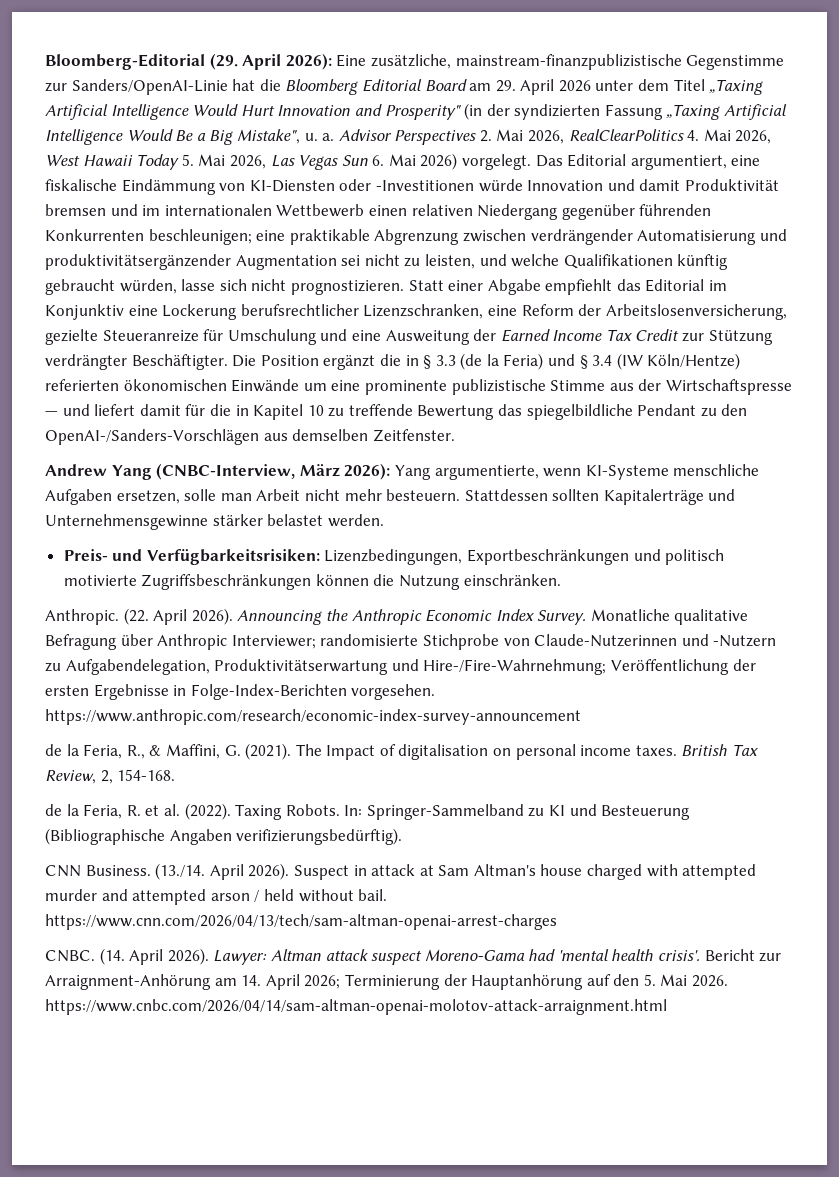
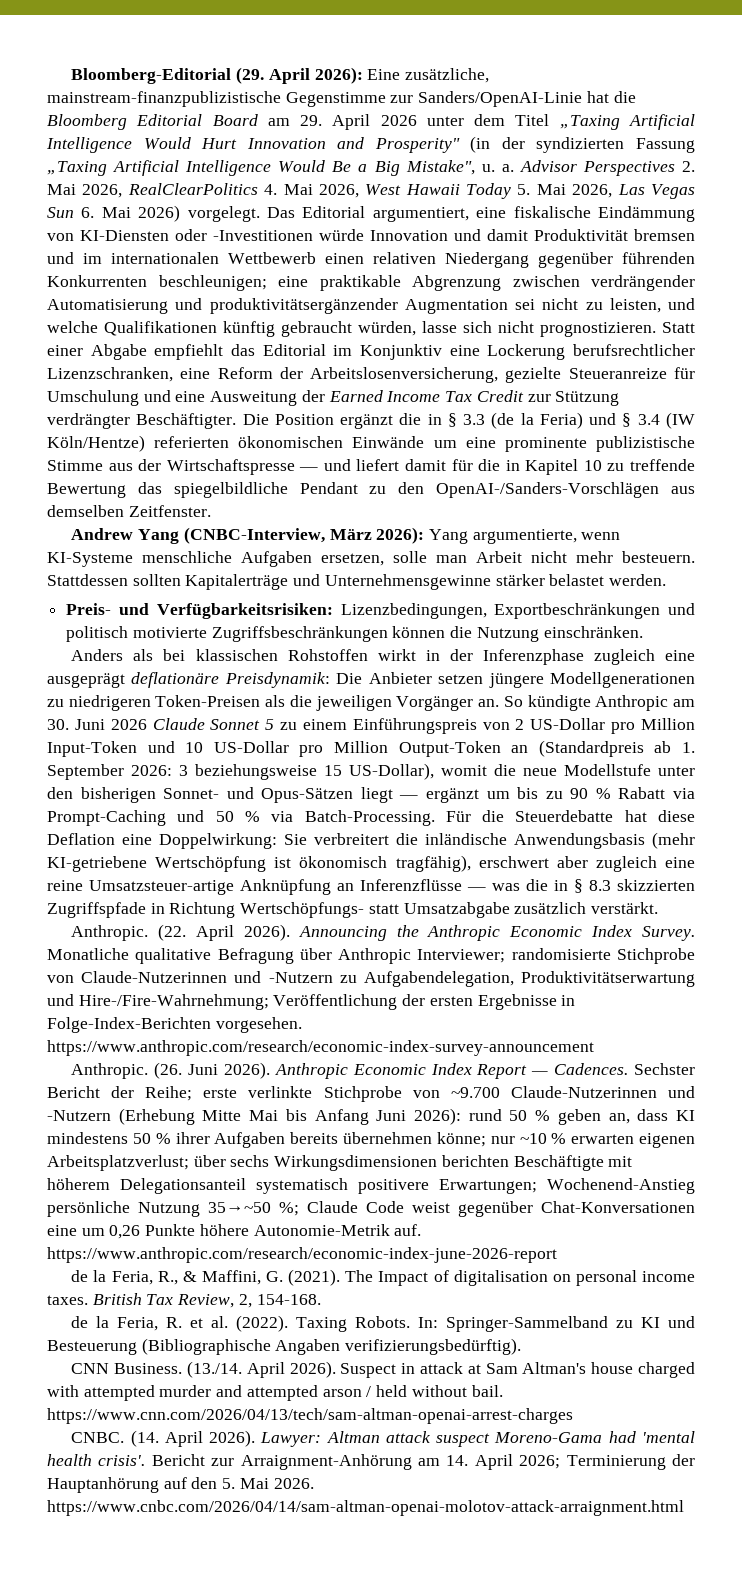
+ Anders als bei klassischen Rohstoffen wirkt in der Inferenzphase zugleich eine ausgeprägt deflationäre Preisdynamik: Die Anbieter setzen jüngere Modellgenerationen zu niedrigeren Token-Preisen als die jeweiligen Vorgänger an. So kündigte Anthropic am 30. Juni 2026 Claude Sonnet 5 zu einem Einführungspreis von 2 US-Dollar pro Million Input-Token und 10 US-Dollar pro Million Output-Token an (Standardpreis ab 1. September 2026: 3 beziehungsweise 15 US-Dollar), womit die neue Modellstufe unter den bisherigen Sonnet- und Opus-Sätzen liegt — ergänzt um bis zu 90 % Rabatt via Prompt-Caching und 50 % via Batch-Processing. Für die Steuerdebatte hat diese Deflation eine Doppelwirkung: Sie verbreitert die inländische Anwendungsbasis (mehr KI-getriebene Wertschöpfung ist ökonomisch tragfähig), erschwert aber zugleich eine reine Umsatzsteuer-artige Anknüpfung an Inferenzflüsse — was die in § 8.3 skizzierten Zugriffspfade in Richtung Wertschöpfungs- statt Umsatzabgabe zusätzlich verstärkt.
+ Anthropic. (26. Juni 2026). Anthropic Economic Index Report — Cadences. Sechster Bericht der Reihe; erste verlinkte Stichprobe von ~9.700 Claude-Nutzerinnen und -Nutzern (Erhebung Mitte Mai bis Anfang Juni 2026): rund 50 % geben an, dass KI mindestens 50 % ihrer Aufgaben bereits übernehmen könne; nur ~10 % erwarten eigenen Arbeitsplatzverlust; über sechs Wirkungsdimensionen berichten Beschäftigte mit höherem Delegationsanteil systematisch positivere Erwartungen; Wochenend-Anstieg persönliche Nutzung 35→~50 %; Claude Code weist gegenüber Chat-Konversationen eine um 0,26 Punkte höhere Autonomie-Metrik auf. https://www.anthropic.com/research/economic-index-june-2026-report

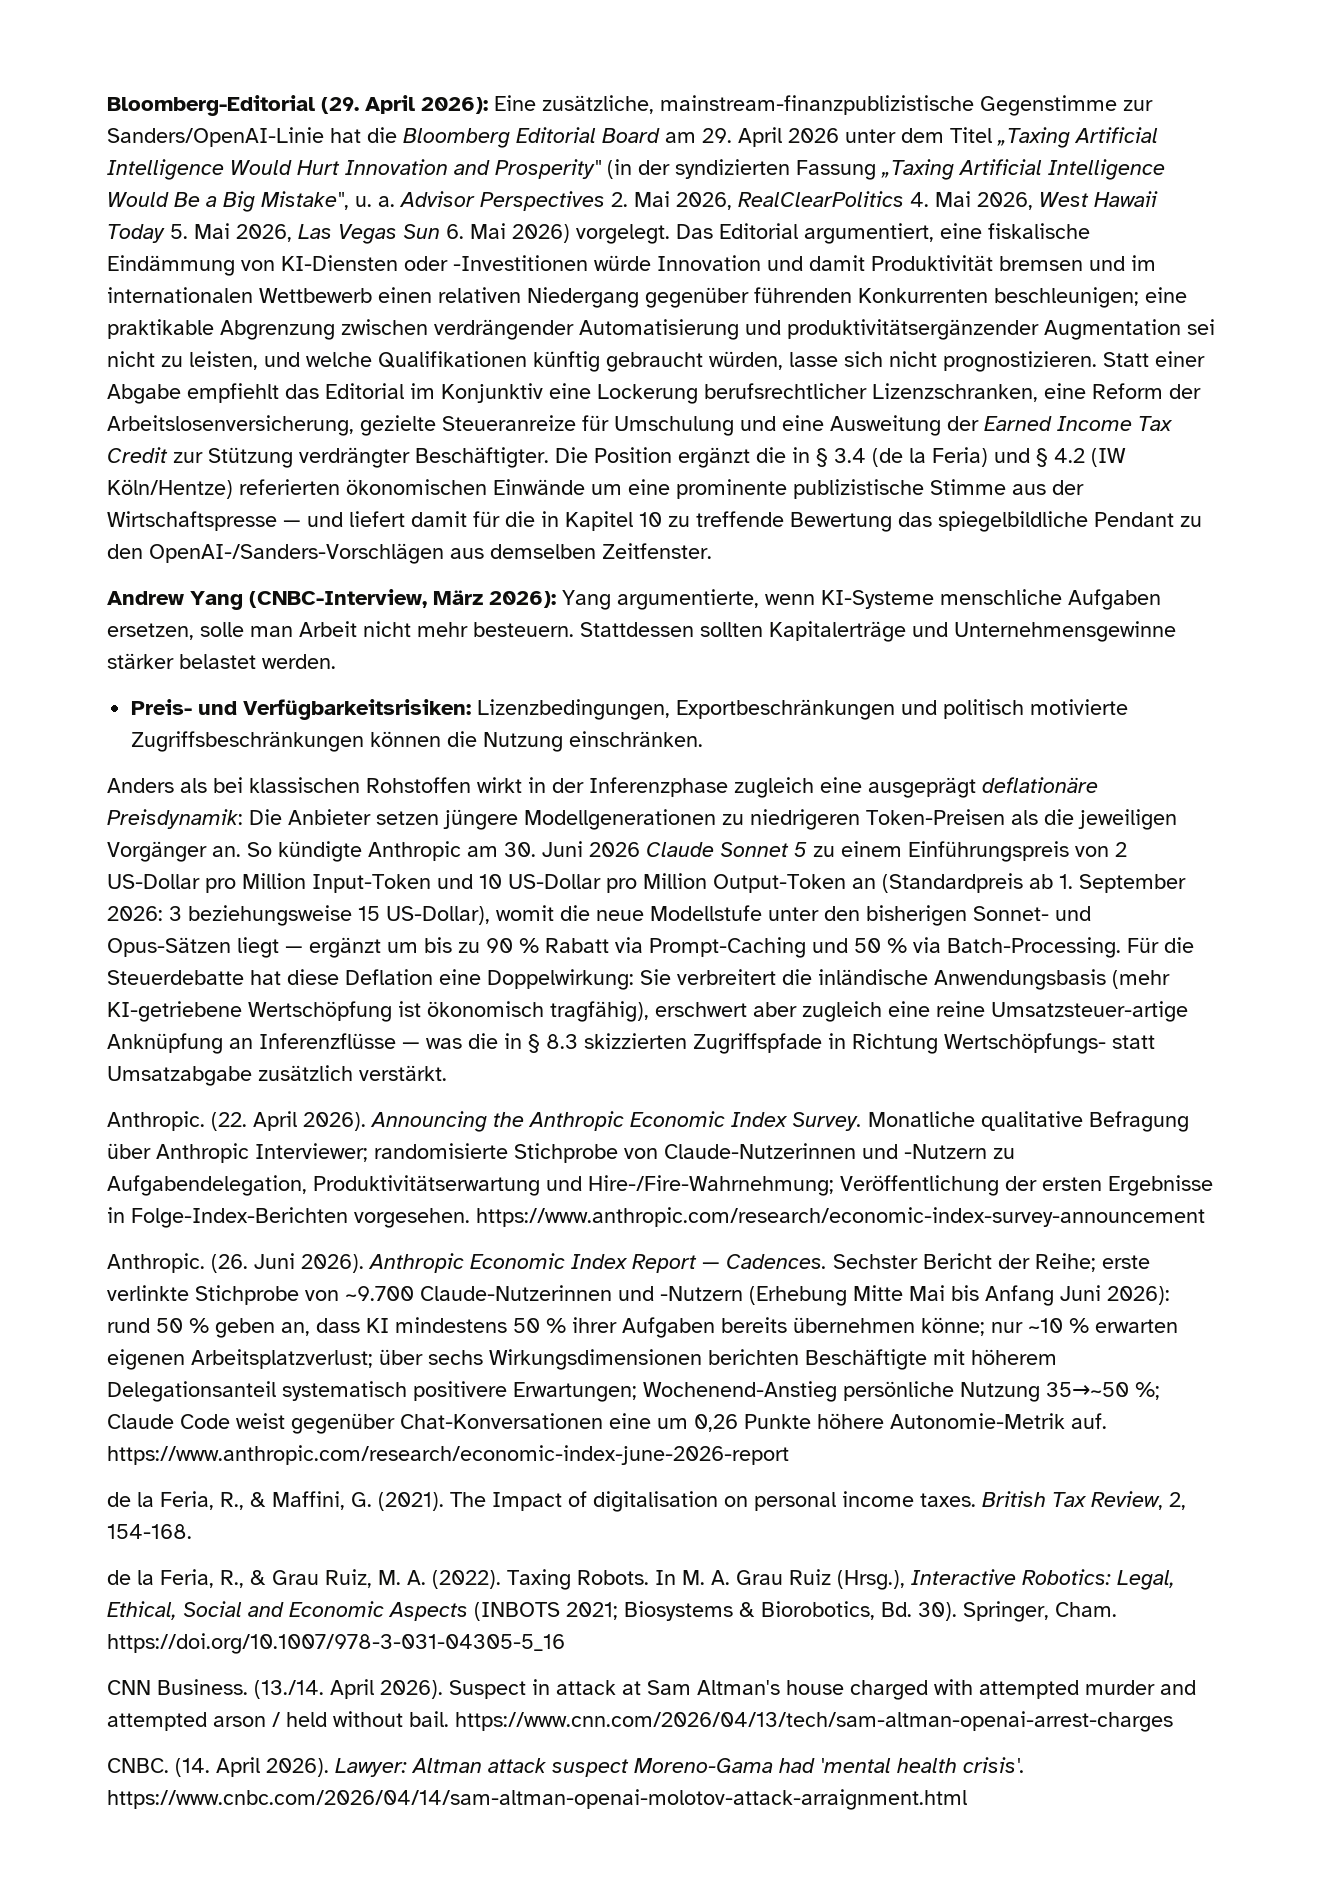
- Die Position ergänzt die in § 3.3 (de la Feria) und § 3.4 (IW Köln/Hentze) referierten ökonomischen Einwände um eine prominente publizistische Stimme aus der Wirtschaftspresse — und liefert damit für die in Kapitel 10 zu treffende Bewertung das spiegelbildliche Pendant zu den OpenAI-/Sanders-Vorschlägen aus demselben Zeitfenster.
+ Die Position ergänzt die in § 3.4 (de la Feria) und § 4.2 (IW Köln/Hentze) referierten ökonomischen Einwände um eine prominente publizistische Stimme aus der Wirtschaftspresse — und liefert damit für die in Kapitel 10 zu treffende Bewertung das spiegelbildliche Pendant zu den OpenAI-/Sanders-Vorschlägen aus demselben Zeitfenster.
- de la Feria, R. et al. (2022). Taxing Robots. In: Springer-Sammelband zu KI und Besteuerung (Bibliographische Angaben verifizierungsbedürftig).
+ de la Feria, R., & Grau Ruiz, M. A. (2022). Taxing Robots. In M. A. Grau Ruiz (Hrsg.), Interactive Robotics: Legal, Ethical, Social and Economic Aspects (INBOTS 2021; Biosystems & Biorobotics, Bd. 30). Springer, Cham. https://doi.org/10.1007/978-3-031-04305-5_16
- Lawyer: Altman attack suspect Moreno-Gama had 'mental health crisis'. Bericht zur Arraignment-Anhörung am 14. April 2026; Terminierung der Hauptanhörung auf den 5. Mai 2026. https://www.cnbc.com/2026/04/14/sam-altman-openai-molotov-attack-arraignment.html
+ Lawyer: Altman attack suspect Moreno-Gama had 'mental health crisis'. https://www.cnbc.com/2026/04/14/sam-altman-openai-molotov-attack-arraignment.html

